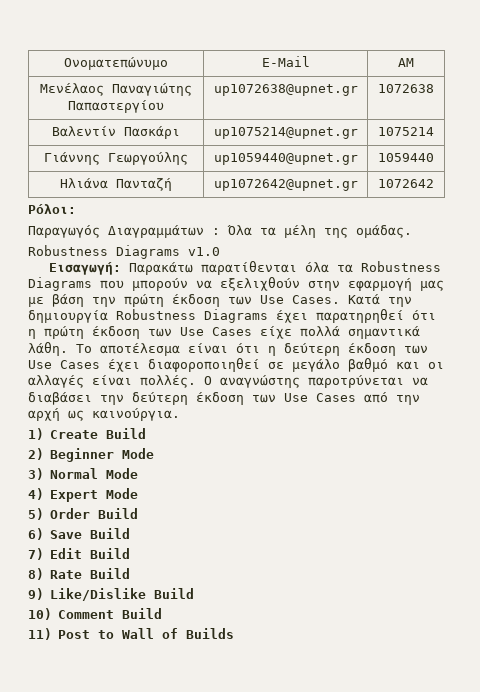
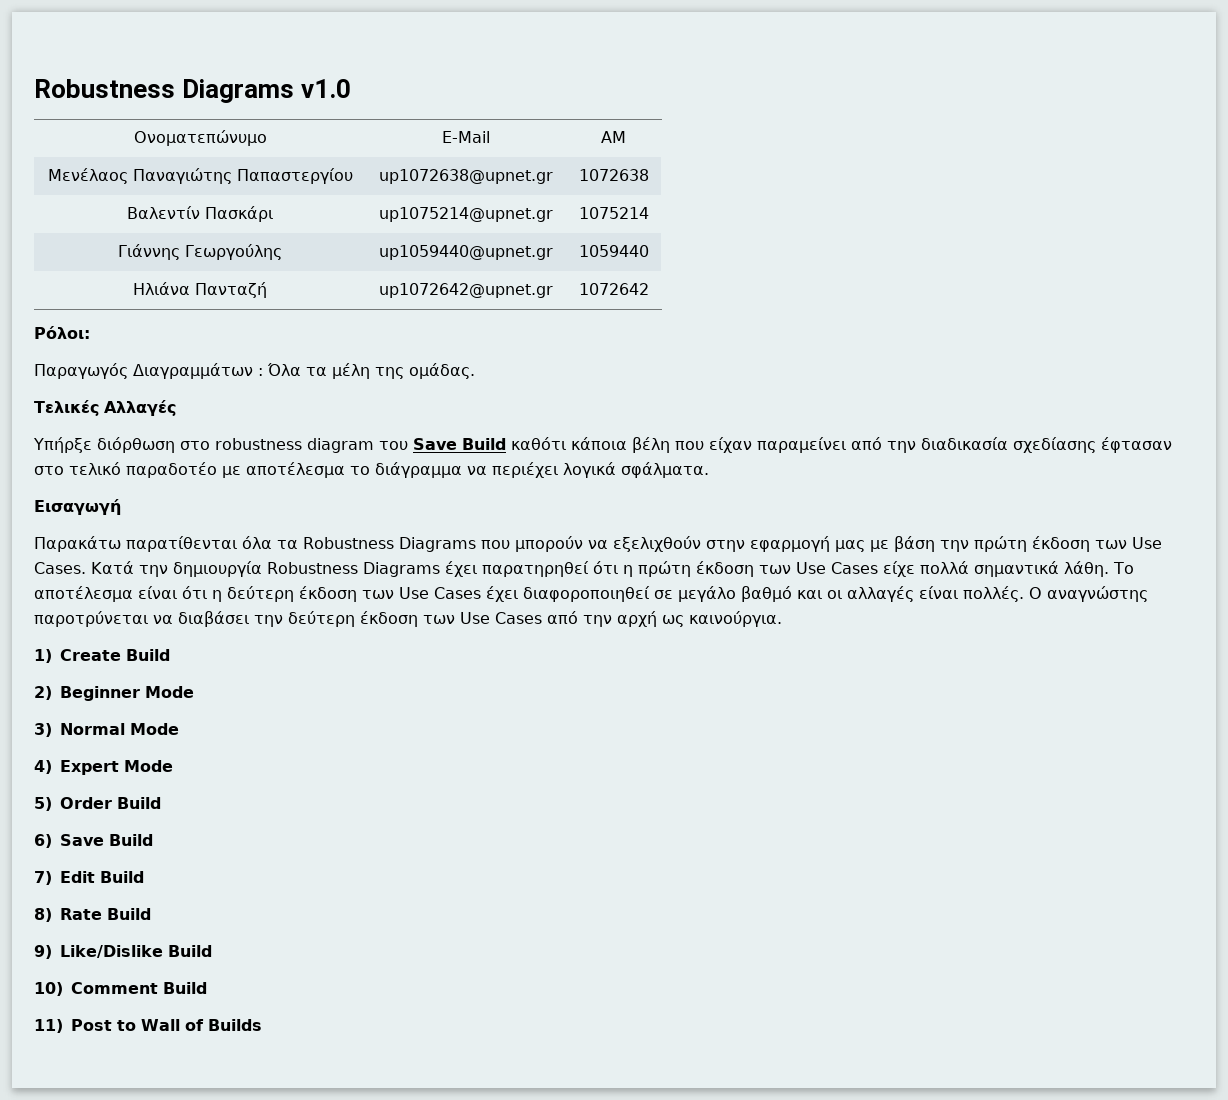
+ Robustness Diagrams v1.0
- Robustness Diagrams v1.0
- Εισαγωγή: Παρακάτω παρατίθενται όλα τα Robustness Diagrams που μπορούν να εξελιχθούν στην εφαρμογή μας με βάση την πρώτη έκδοση των Use Cases.
+ Τελικές Αλλαγές
+ Υπήρξε διόρθωση στο robustness diagram του Save Build καθότι κάποια βέλη που είχαν παραμείνει από την διαδικασία σχεδίασης έφτασαν στο τελικό παραδοτέο με αποτέλεσμα το διάγραμμα να περιέχει λογικά σφάλματα.
+ Εισαγωγή
+ Παρακάτω παρατίθενται όλα τα Robustness Diagrams που μπορούν να εξελιχθούν στην εφαρμογή μας με βάση την πρώτη έκδοση των Use Cases.

